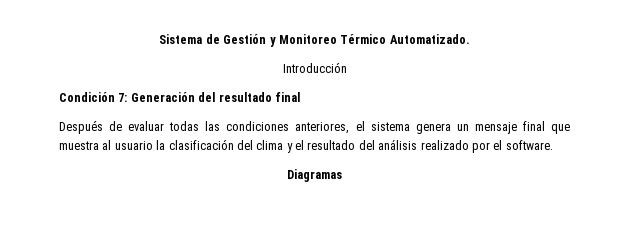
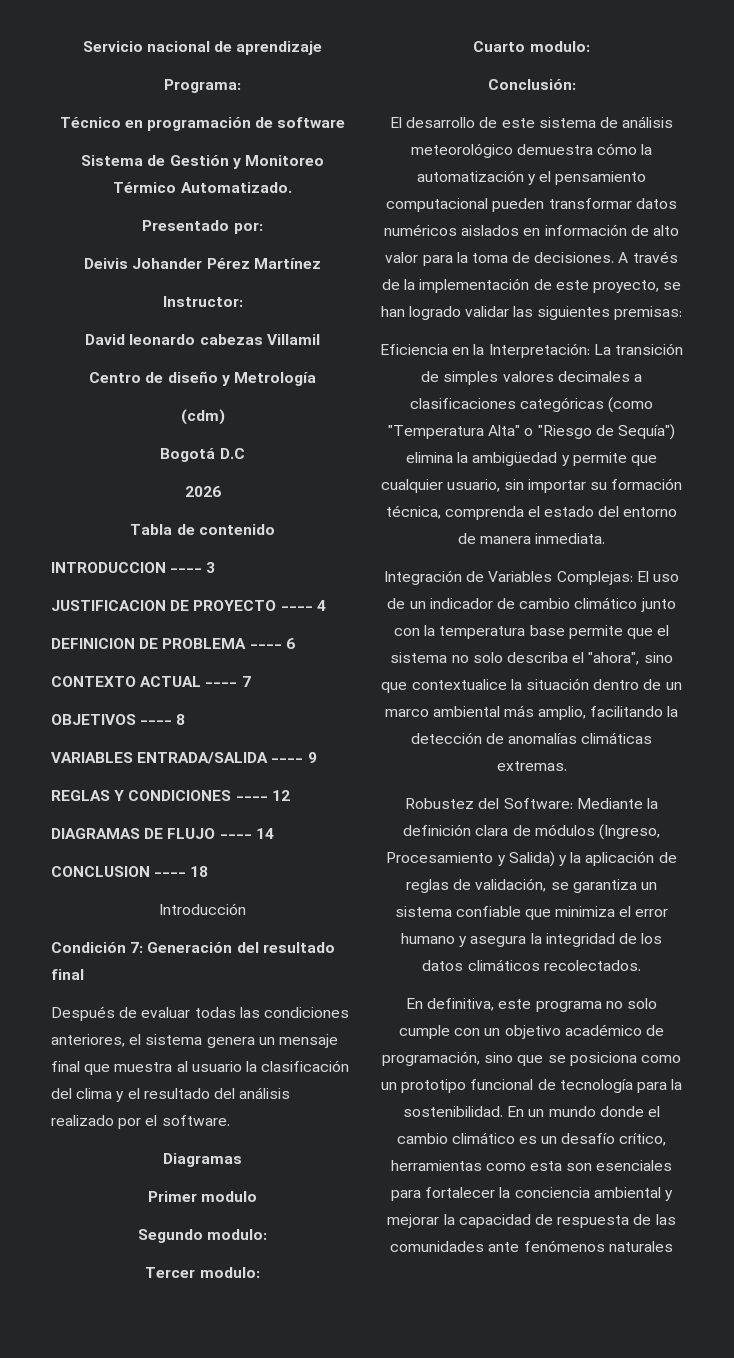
+ Servicio nacional de aprendizaje
+ Programa:
+ Técnico en programación de software
+ Presentado por:
+ Deivis Johander Pérez Martínez
+ Instructor:
+ David leonardo cabezas Villamil
+ Centro de diseño y Metrología
+ (cdm)
+ Bogotá D.C
+ 2026
+ Tabla de contenido
+ INTRODUCCION ---- 3
+ JUSTIFICACION DE PROYECTO ---- 4
+ DEFINICION DE PROBLEMA ---- 6
+ CONTEXTO ACTUAL ---- 7
+ OBJETIVOS ---- 8
+ VARIABLES ENTRADA/SALIDA ---- 9
+ REGLAS Y CONDICIONES ---- 12
+ DIAGRAMAS DE FLUJO ---- 14
+ CONCLUSION ---- 18
+ Primer modulo
+ Segundo modulo:
+ Tercer modulo:
+ Cuarto modulo:
+ Conclusión:
+ El desarrollo de este sistema de análisis meteorológico demuestra cómo la automatización y el pensamiento computacional pueden transformar datos numéricos aislados en información de alto valor para la toma de decisiones. A través de la implementación de este proyecto, se han logrado validar las siguientes premisas:
+ Eficiencia en la Interpretación: La transición de simples valores decimales a clasificaciones categóricas (como "Temperatura Alta" o "Riesgo de Sequía") elimina la ambigüedad y permite que cualquier usuario, sin importar su formación técnica, comprenda el estado del entorno de manera inmediata.
+ Integración de Variables Complejas: El uso de un indicador de cambio climático junto con la temperatura base permite que el sistema no solo describa el "ahora", sino que contextualice la situación dentro de un marco ambiental más amplio, facilitando la detección de anomalías climáticas extremas.
+ Robustez del Software: Mediante la definición clara de módulos (Ingreso, Procesamiento y Salida) y la aplicación de reglas de validación, se garantiza un sistema confiable que minimiza el error humano y asegura la integridad de los datos climáticos recolectados.
+ En definitiva, este programa no solo cumple con un objetivo académico de programación, sino que se posiciona como un prototipo funcional de tecnología para la sostenibilidad. En un mundo donde el cambio climático es un desafío crítico, herramientas como esta son esenciales para fortalecer la conciencia ambiental y mejorar la capacidad de respuesta de las comunidades ante fenómenos naturales

